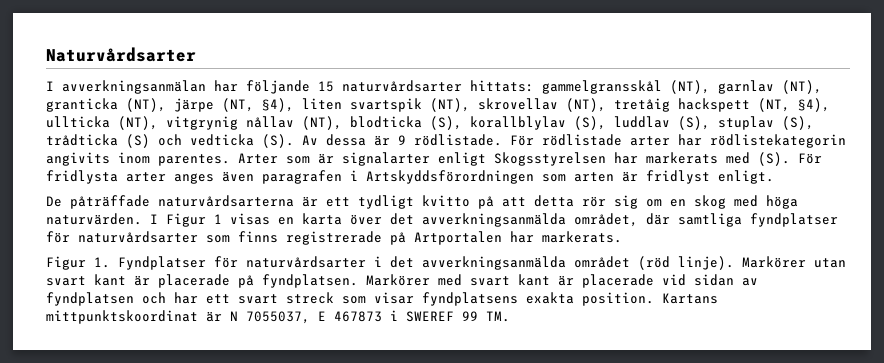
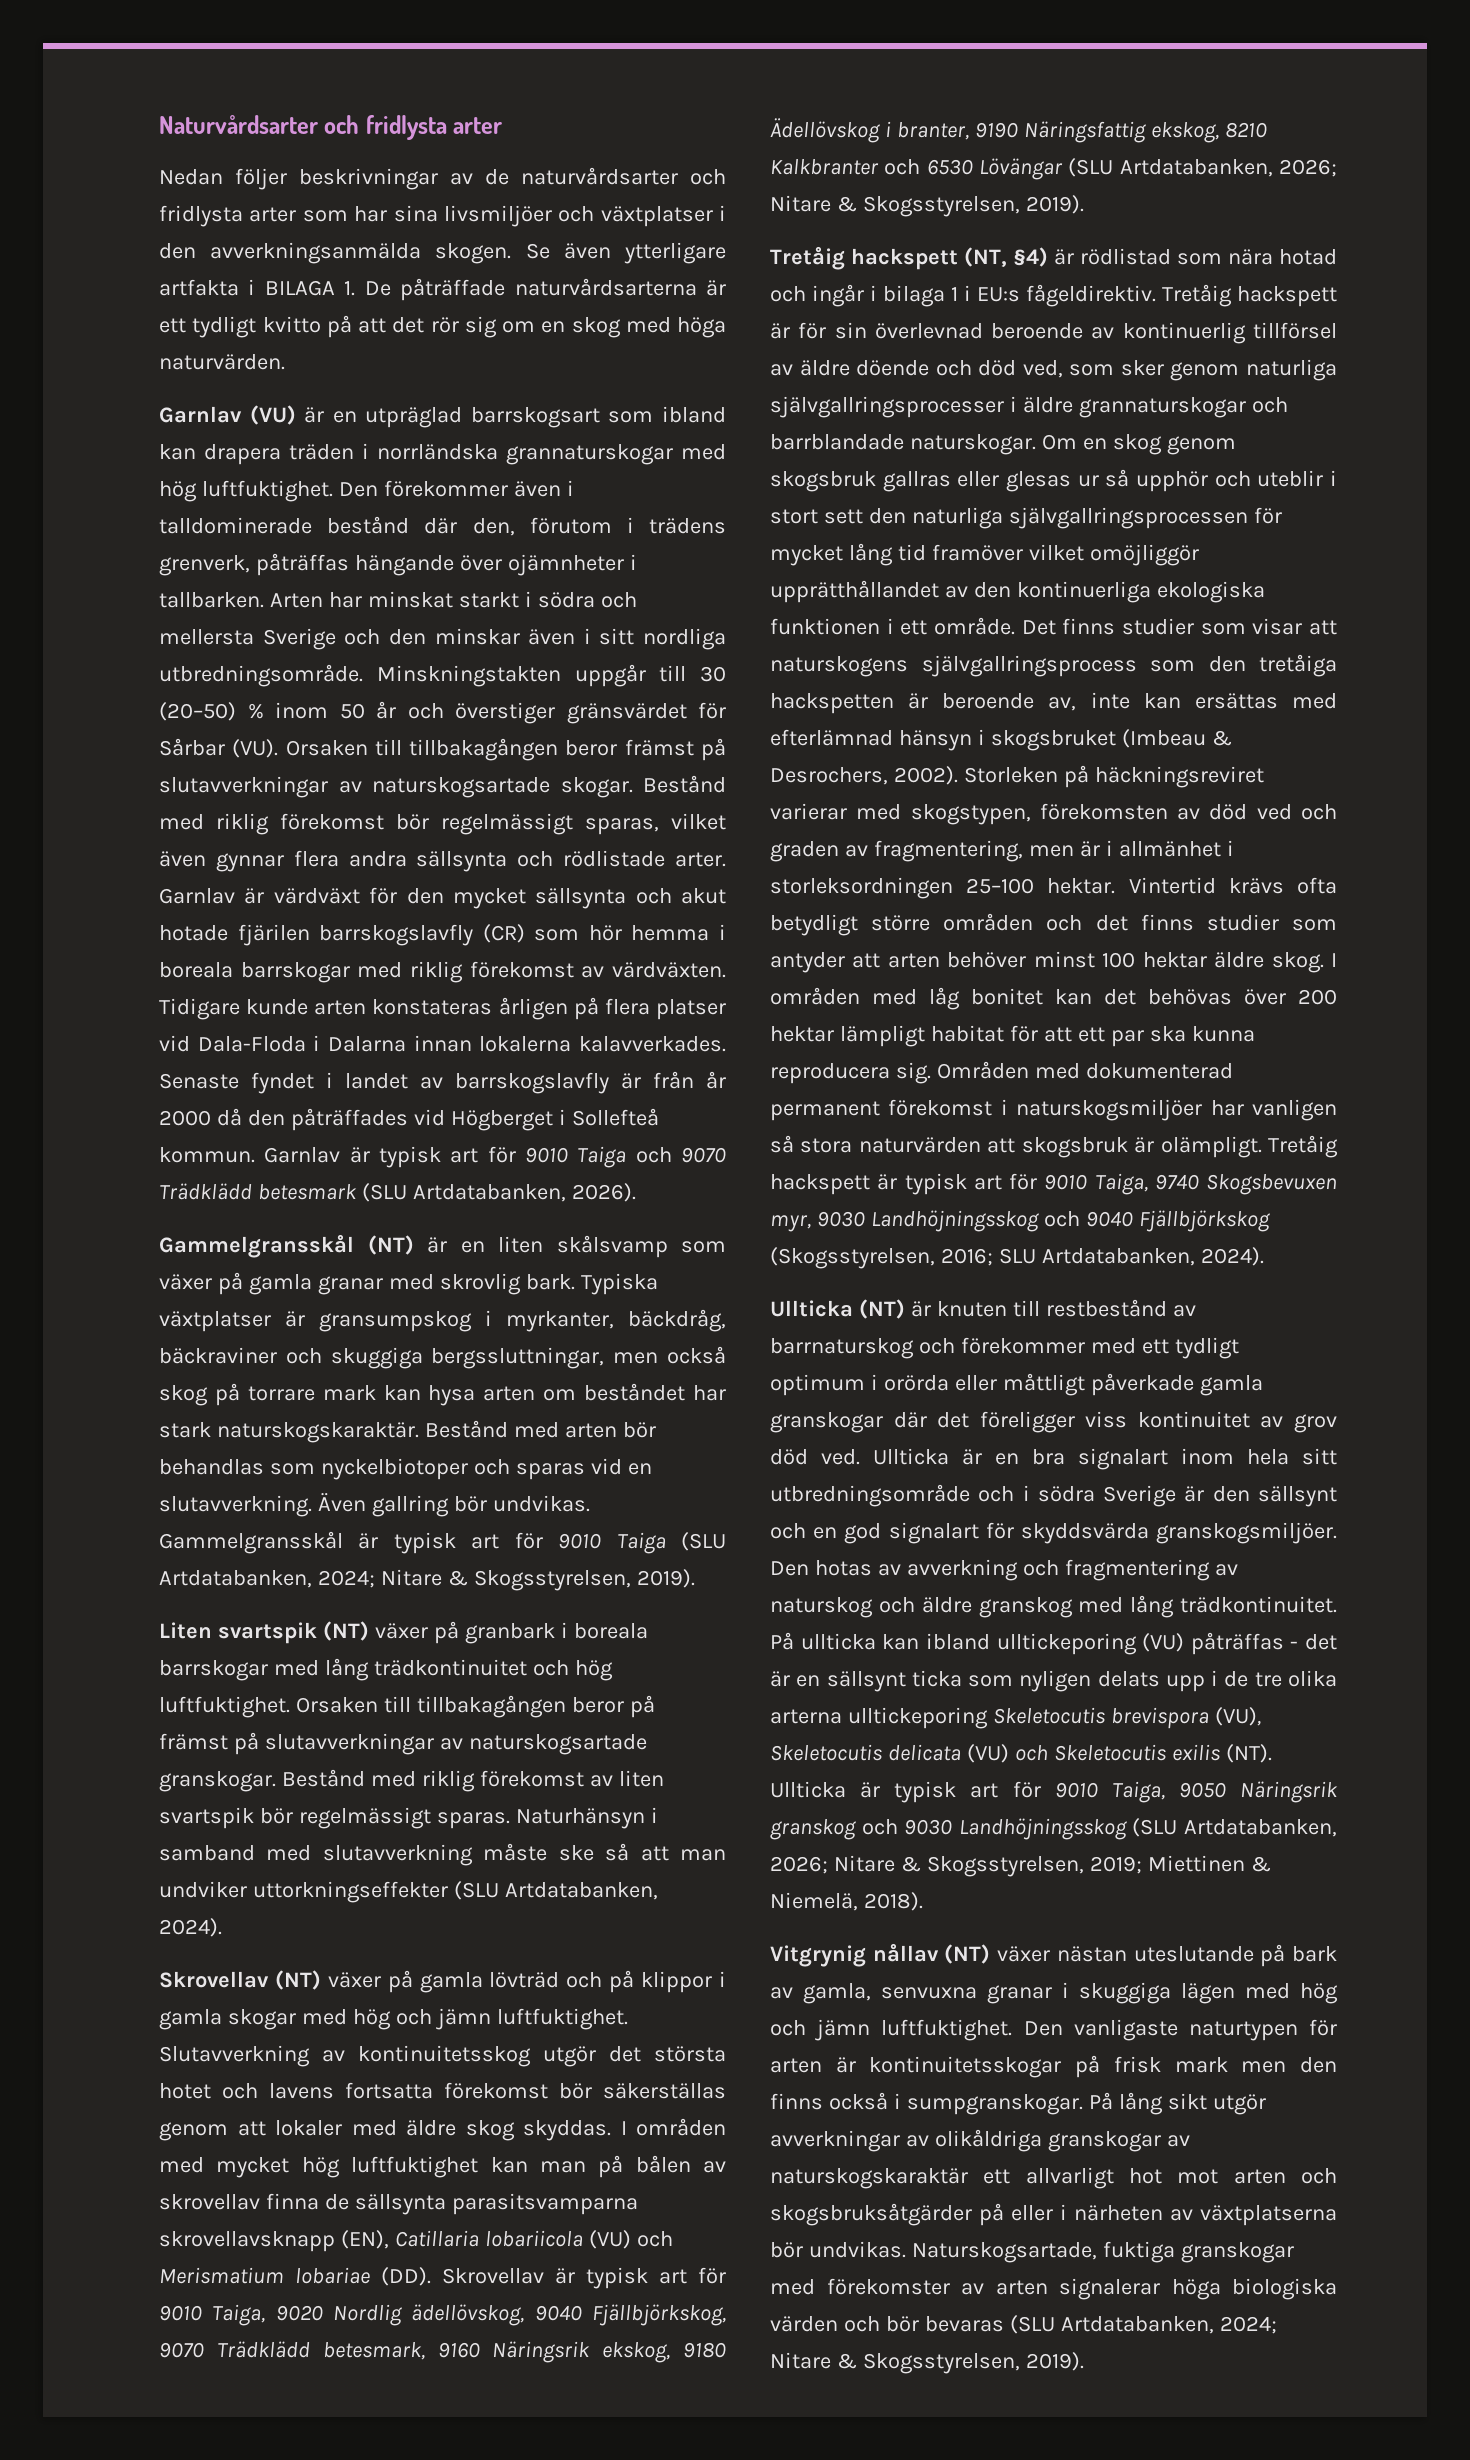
- Naturvårdsarter
- I avverkningsanmälan har följande 15 naturvårdsarter hittats: gammelgransskål (NT), garnlav (NT), granticka (NT), järpe (NT, §4), liten svartspik (NT), skrovellav (NT), tretåig hackspett (NT, §4), ullticka (NT), vitgrynig nållav (NT), blodticka (S), korallblylav (S), luddlav (S), stuplav (S), trådticka (S) och vedticka (S). Av dessa är 9 rödlistade. För rödlistade arter har rödlistekategorin angivits inom parentes. Arter som är signalarter enligt Skogsstyrelsen har markerats med (S). För fridlysta arter anges även paragrafen i Artskyddsförordningen som arten är fridlyst enligt.
- De påträffade naturvårdsarterna är ett tydligt kvitto på att detta rör sig om en skog med höga naturvärden. I Figur 1 visas en karta över det avverkningsanmälda området, där samtliga fyndplatser för naturvårdsarter som finns registrerade på Artportalen har markerats.
- Figur 1. Fyndplatser för naturvårdsarter i det avverkningsanmälda området (röd linje). Markörer utan svart kant är placerade på fyndplatsen. Markörer med svart kant är placerade vid sidan av fyndplatsen och har ett svart streck som visar fyndplatsens exakta position. Kartans mittpunktskoordinat är N 7055037, E 467873 i SWEREF 99 TM.
+ Naturvårdsarter och fridlysta arter
+ Nedan följer beskrivningar av de naturvårdsarter och fridlysta arter som har sina livsmiljöer och växtplatser i den avverkningsanmälda skogen. Se även ytterligare artfakta i BILAGA 1. De påträffade naturvårdsarterna är ett tydligt kvitto på att det rör sig om en skog med höga naturvärden.
+ Garnlav (VU) är en utpräglad barrskogsart som ibland kan drapera träden i norrländska grannaturskogar med hög luftfuktighet. Den förekommer även i talldominerade bestånd där den, förutom i trädens grenverk, påträffas hängande över ojämnheter i tallbarken. Arten har minskat starkt i södra och mellersta Sverige och den minskar även i sitt nordliga utbredningsområde. Minskningstakten uppgår till 30 (20–50) % inom 50 år och överstiger gränsvärdet för Sårbar (VU). Orsaken till tillbakagången beror främst på slutavverkningar av naturskogsartade skogar. Bestånd med riklig förekomst bör regelmässigt sparas, vilket även gynnar flera andra sällsynta och rödlistade arter. Garnlav är värdväxt för den mycket sällsynta och akut hotade fjärilen barrskogslavfly (CR) som hör hemma i boreala barrskogar med riklig förekomst av värdväxten. Tidigare kunde arten konstateras årligen på flera platser vid Dala-Floda i Dalarna innan lokalerna kalavverkades. Senaste fyndet i landet av barrskogslavfly är från år 2000 då den påträffades vid Högberget i Sollefteå kommun. Garnlav är typisk art för 9010 Taiga och 9070 Trädklädd betesmark (SLU Artdatabanken, 2026).
+ Gammelgransskål (NT) är en liten skålsvamp som växer på gamla granar med skrovlig bark. Typiska växtplatser är gransumpskog i myrkanter, bäckdråg, bäckraviner och skuggiga bergssluttningar, men också skog på torrare mark kan hysa arten om beståndet har stark naturskogskaraktär. Bestånd med arten bör behandlas som nyckelbiotoper och sparas vid en slutavverkning. Även gallring bör undvikas. Gammelgransskål är typisk art för 9010 Taiga (SLU Artdatabanken, 2024; Nitare & Skogsstyrelsen, 2019).
+ Liten svartspik (NT) växer på granbark i boreala barrskogar med lång trädkontinuitet och hög luftfuktighet. Orsaken till tillbakagången beror på främst på slutavverkningar av naturskogsartade granskogar. Bestånd med riklig förekomst av liten svartspik bör regelmässigt sparas. Naturhänsyn i samband med slutavverkning måste ske så att man undviker uttorkningseffekter (SLU Artdatabanken, 2024).
+ Skrovellav (NT) växer på gamla lövträd och på klippor i gamla skogar med hög och jämn luftfuktighet. Slutavverkning av kontinuitetsskog utgör det största hotet och lavens fortsatta förekomst bör säkerställas genom att lokaler med äldre skog skyddas. I områden med mycket hög luftfuktighet kan man på bålen av skrovellav finna de sällsynta parasitsvamparna skrovellavsknapp (EN), Catillaria lobariicola (VU) och Merismatium lobariae (DD). Skrovellav är typisk art för 9010 Taiga, 9020 Nordlig ädellövskog, 9040 Fjällbjörkskog, 9070 Trädklädd betesmark, 9160 Näringsrik ekskog, 9180 Ädellövskog i branter, 9190 Näringsfattig ekskog, 8210 Kalkbranter och 6530 Lövängar (SLU Artdatabanken, 2026; Nitare & Skogsstyrelsen, 2019).
+ Tretåig hackspett (NT, §4) är rödlistad som nära hotad och ingår i bilaga 1 i EU:s fågeldirektiv. Tretåig hackspett är för sin överlevnad beroende av kontinuerlig tillförsel av äldre döende och död ved, som sker genom naturliga självgallringsprocesser i äldre grannaturskogar och barrblandade naturskogar. Om en skog genom skogsbruk gallras eller glesas ur så upphör och uteblir i stort sett den naturliga självgallringsprocessen för mycket lång tid framöver vilket omöjliggör upprätthållandet av den kontinuerliga ekologiska funktionen i ett område. Det finns studier som visar att naturskogens självgallringsprocess som den tretåiga hackspetten är beroende av, inte kan ersättas med efterlämnad hänsyn i skogsbruket (Imbeau & Desrochers, 2002). Storleken på häckningsreviret varierar med skogstypen, förekomsten av död ved och graden av fragmentering, men är i allmänhet i storleksordningen 25–100 hektar. Vintertid krävs ofta betydligt större områden och det finns studier som antyder att arten behöver minst 100 hektar äldre skog. I områden med låg bonitet kan det behövas över 200 hektar lämpligt habitat för att ett par ska kunna reproducera sig. Områden med dokumenterad permanent förekomst i naturskogsmiljöer har vanligen så stora naturvärden att skogsbruk är olämpligt. Tretåig hackspett är typisk art för 9010 Taiga, 9740 Skogsbevuxen myr, 9030 Landhöjningsskog och 9040 Fjällbjörkskog (Skogsstyrelsen, 2016; SLU Artdatabanken, 2024).
+ Ullticka (NT) är knuten till restbestånd av barrnaturskog och förekommer med ett tydligt optimum i orörda eller måttligt påverkade gamla granskogar där det föreligger viss kontinuitet av grov död ved. Ullticka är en bra signalart inom hela sitt utbredningsområde och i södra Sverige är den sällsynt och en god signalart för skyddsvärda granskogsmiljöer. Den hotas av avverkning och fragmentering av naturskog och äldre granskog med lång trädkontinuitet. På ullticka kan ibland ulltickeporing (VU) påträffas - det är en sällsynt ticka som nyligen delats upp i de tre olika arterna ulltickeporing Skeletocutis brevispora (VU), Skeletocutis delicata (VU) och Skeletocutis exilis (NT). Ullticka är typisk art för 9010 Taiga, 9050 Näringsrik granskog och 9030 Landhöjningsskog (SLU Artdatabanken, 2026; Nitare & Skogsstyrelsen, 2019; Miettinen & Niemelä, 2018).
+ Vitgrynig nållav (NT) växer nästan uteslutande på bark av gamla, senvuxna granar i skuggiga lägen med hög och jämn luftfuktighet. Den vanligaste naturtypen för arten är kontinuitetsskogar på frisk mark men den finns också i sumpgranskogar. På lång sikt utgör avverkningar av olikåldriga granskogar av naturskogskaraktär ett allvarligt hot mot arten och skogsbruksåtgärder på eller i närheten av växtplatserna bör undvikas. Naturskogsartade, fuktiga granskogar med förekomster av arten signalerar höga biologiska värden och bör bevaras (SLU Artdatabanken, 2024; Nitare & Skogsstyrelsen, 2019).

